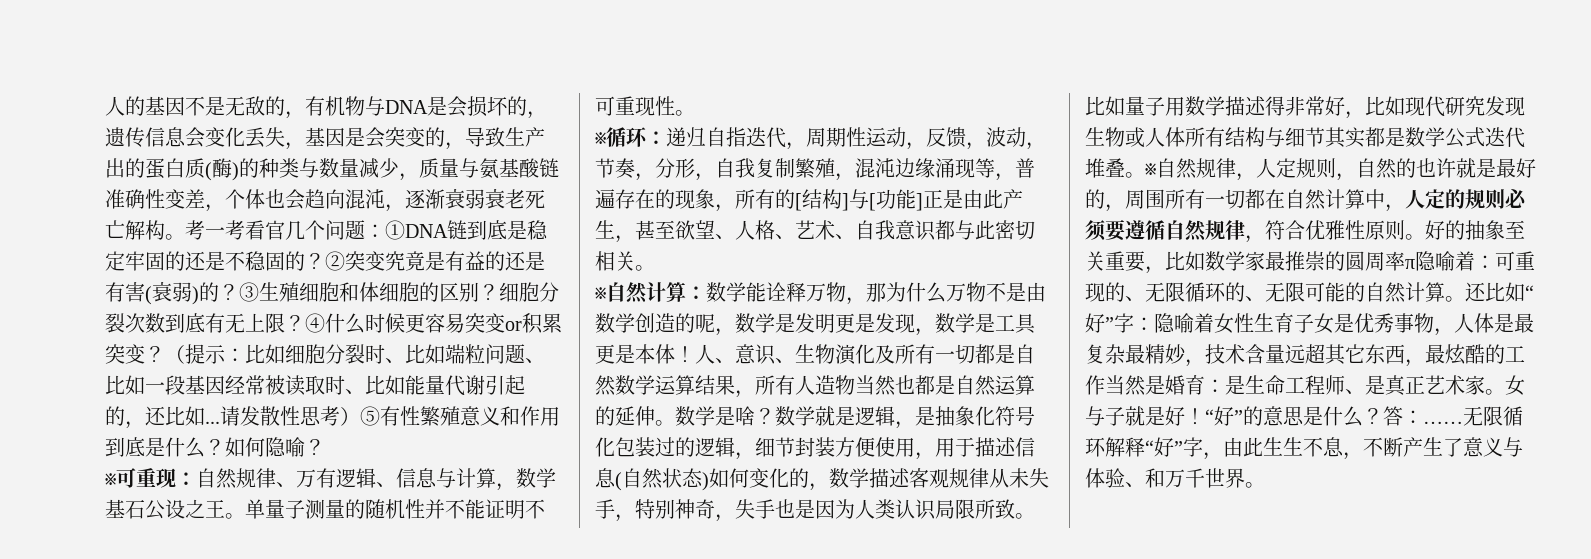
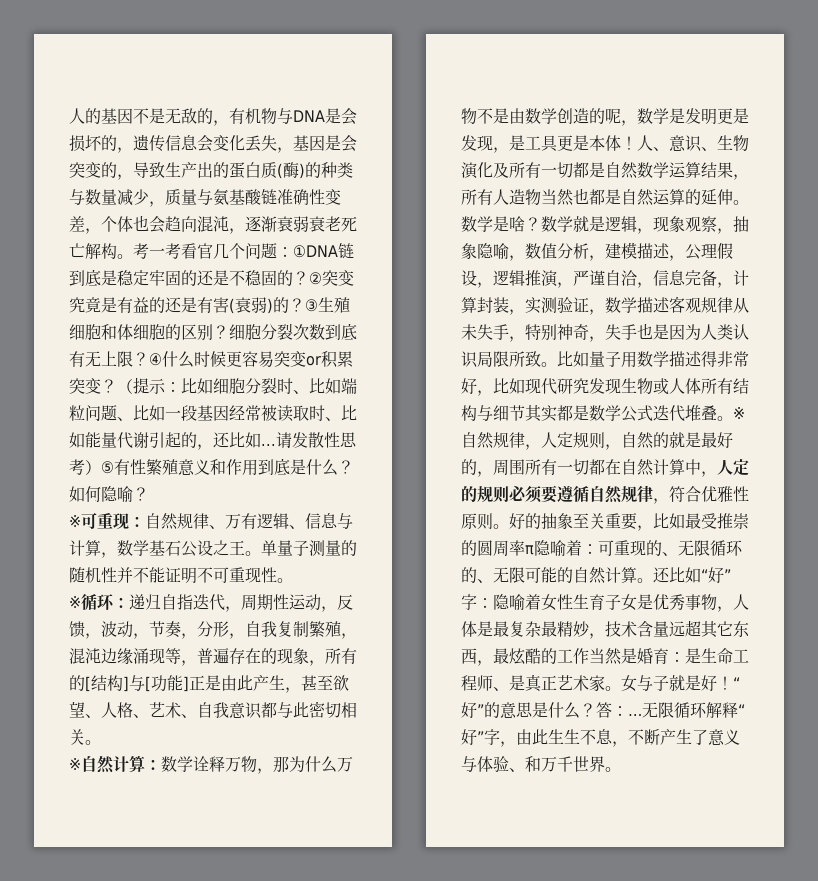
- ※自然计算：数学能诠释万物，那为什么万物不是由数学创造的呢，数学是发明更是发现，数学是工具更是本体！
+ ※自然计算：数学诠释万物，那为什么万物不是由数学创造的呢，数学是发明更是发现，是工具更是本体！
- 数学就是逻辑，是抽象化符号化包装过的逻辑，细节封装方便使用，用于描述信息(自然状态)如何变化的，数学描述客观规律从未失手，特别神奇，失手也是因为人类认识局限所致。
+ 数学就是逻辑，现象观察，抽象隐喻，数值分析，建模描述，公理假设，逻辑推演，严谨自洽，信息完备，计算封装，实测验证，数学描述客观规律从未失手，特别神奇，失手也是因为人类认识局限所致。
- ※自然规律，人定规则，自然的也许就是最好的，周围所有一切都在自然计算中，人定的规则必须要遵循自然规律，符合优雅性原则。
+ ※自然规律，人定规则，自然的就是最好的，周围所有一切都在自然计算中，人定的规则必须要遵循自然规律，符合优雅性原则。
- 好的抽象至关重要，比如数学家最推崇的圆周率π隐喻着：可重现的、无限循环的、无限可能的自然计算。
+ 好的抽象至关重要，比如最受推崇的圆周率π隐喻着：可重现的、无限循环的、无限可能的自然计算。
- 答：……
+ 答：…

